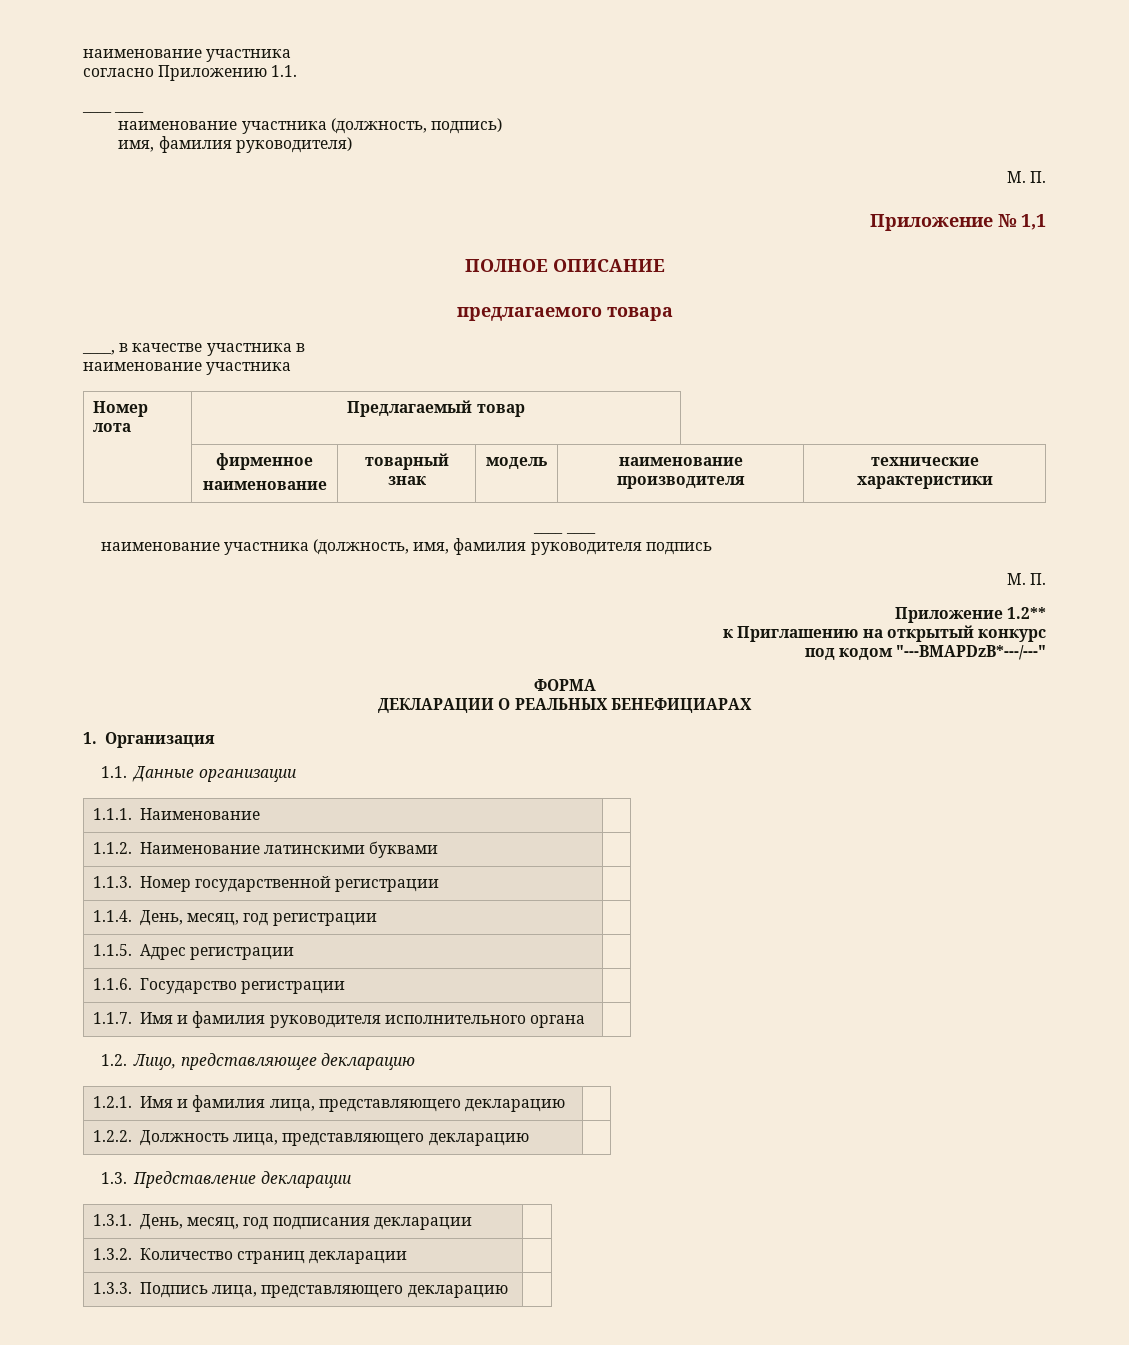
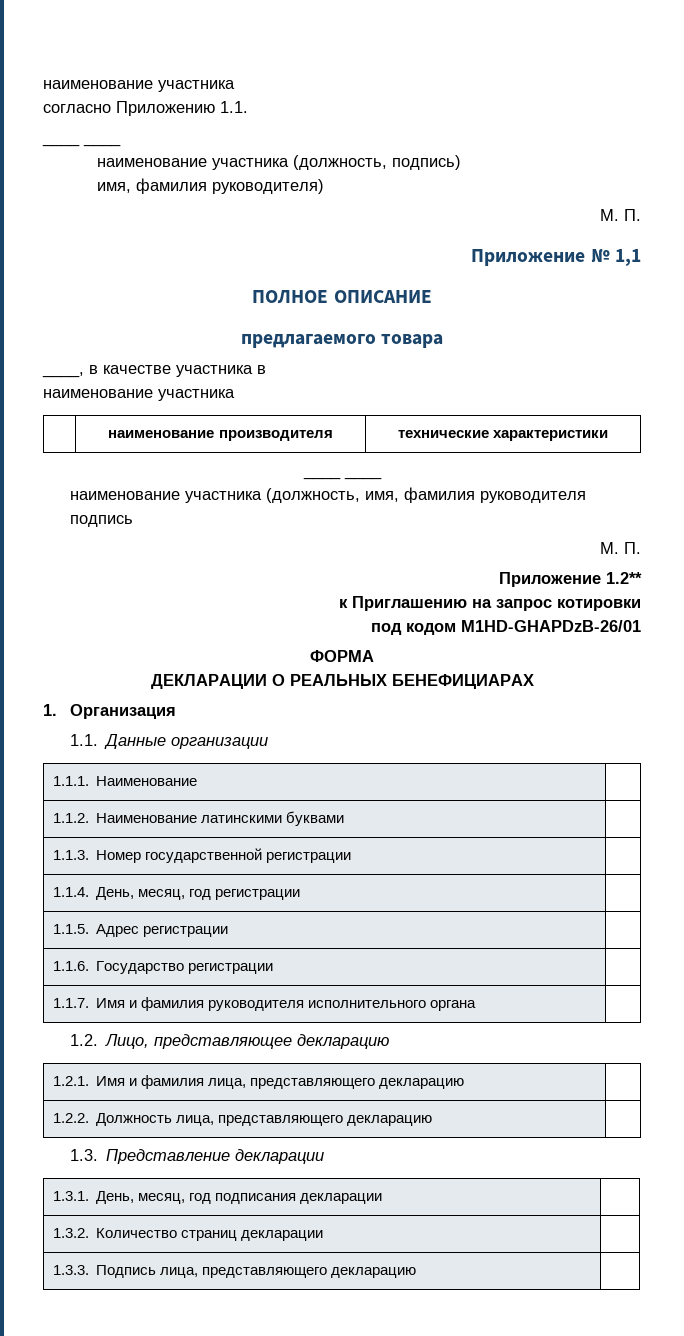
- Номер лота | Предлагаемый товар
- | фирменное
- наименование | товарный знак | модель | наименование производителя | технические характеристики
+ | наименование производителя | технические характеристики
- к Приглашению на открытый конкурс
+ к Приглашению на запрос котировки
- под кодом "---BMAPDzB*---/---"
+ под кодом M1HD-GHAPDzB-26/01

